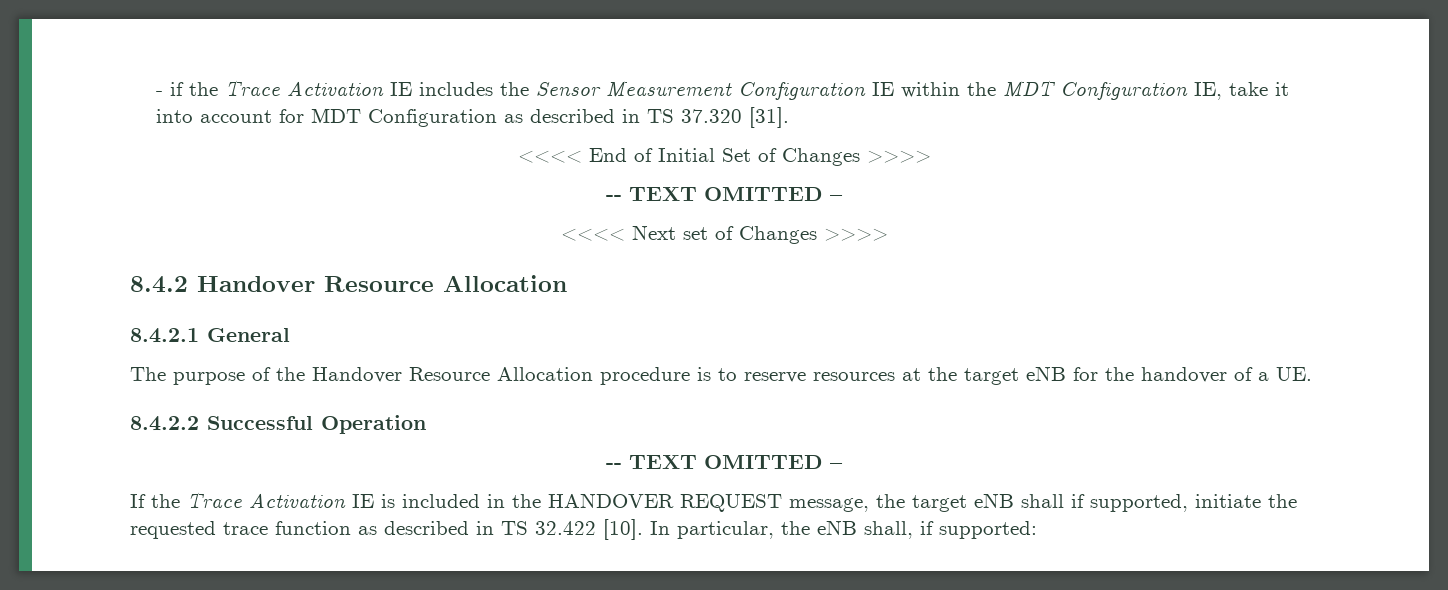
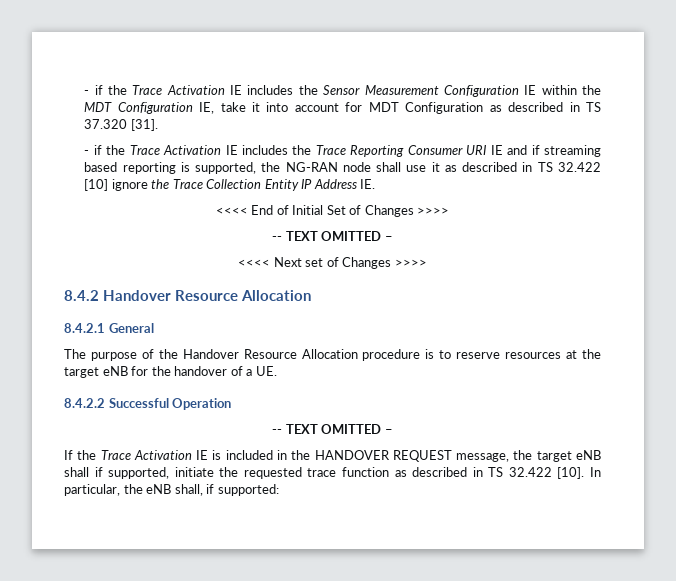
+ - if the Trace Activation IE includes the Trace Reporting Consumer URI IE and if streaming based reporting is supported, the NG-RAN node shall use it as described in TS 32.422 [10] ignore the Trace Collection Entity IP Address IE.

